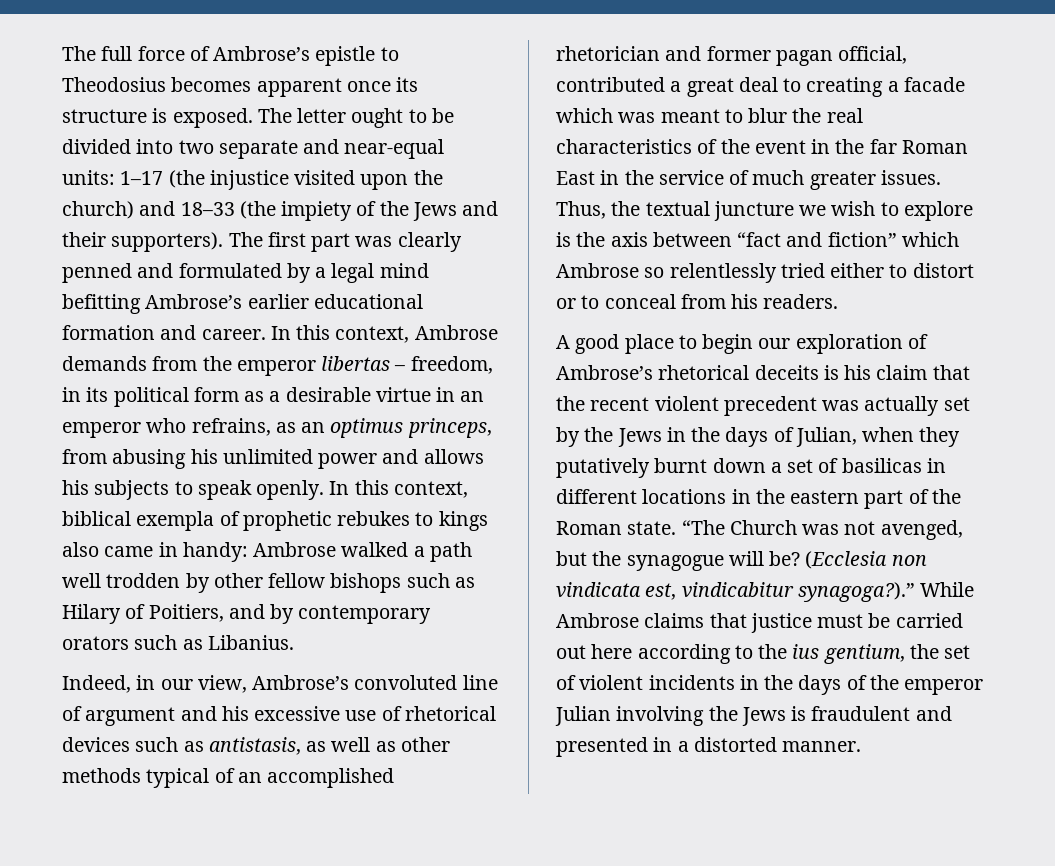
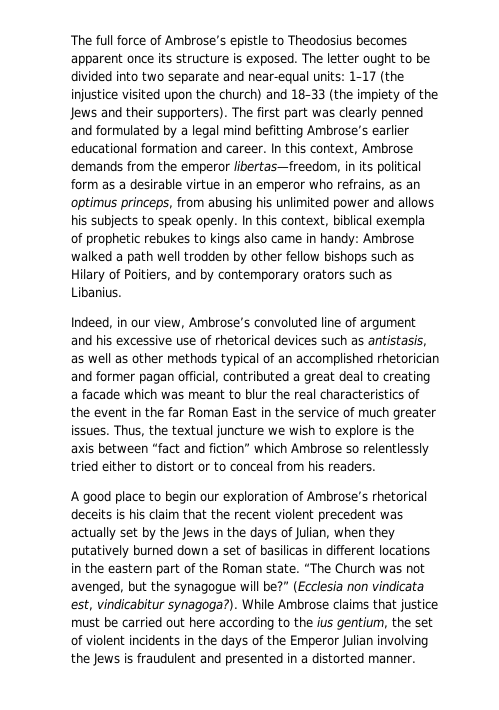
- In this context, Ambrose demands from the emperor libertas – freedom, in its political form as a desirable virtue in an emperor who refrains, as an optimus princeps, from abusing his unlimited power and allows his subjects to speak openly.
+ In this context, Ambrose demands from the emperor libertas—freedom, in its political form as a desirable virtue in an emperor who refrains, as an optimus princeps, from abusing his unlimited power and allows his subjects to speak openly.
- A good place to begin our exploration of Ambrose’s rhetorical deceits is his claim that the recent violent precedent was actually set by the Jews in the days of Julian, when they putatively burnt down a set of basilicas in different locations in the eastern part of the Roman state.
+ A good place to begin our exploration of Ambrose’s rhetorical deceits is his claim that the recent violent precedent was actually set by the Jews in the days of Julian, when they putatively burned down a set of basilicas in different locations in the eastern part of the Roman state.
- “The Church was not avenged, but the synagogue will be?
+ “The Church was not avenged, but the synagogue will be?”
- (Ecclesia non vindicata est, vindicabitur synagoga?).”
+ (Ecclesia non vindicata est, vindicabitur synagoga?).
- While Ambrose claims that justice must be carried out here according to the ius gentium, the set of violent incidents in the days of the emperor Julian involving the Jews is fraudulent and presented in a distorted manner.
+ While Ambrose claims that justice must be carried out here according to the ius gentium, the set of violent incidents in the days of the Emperor Julian involving the Jews is fraudulent and presented in a distorted manner.

